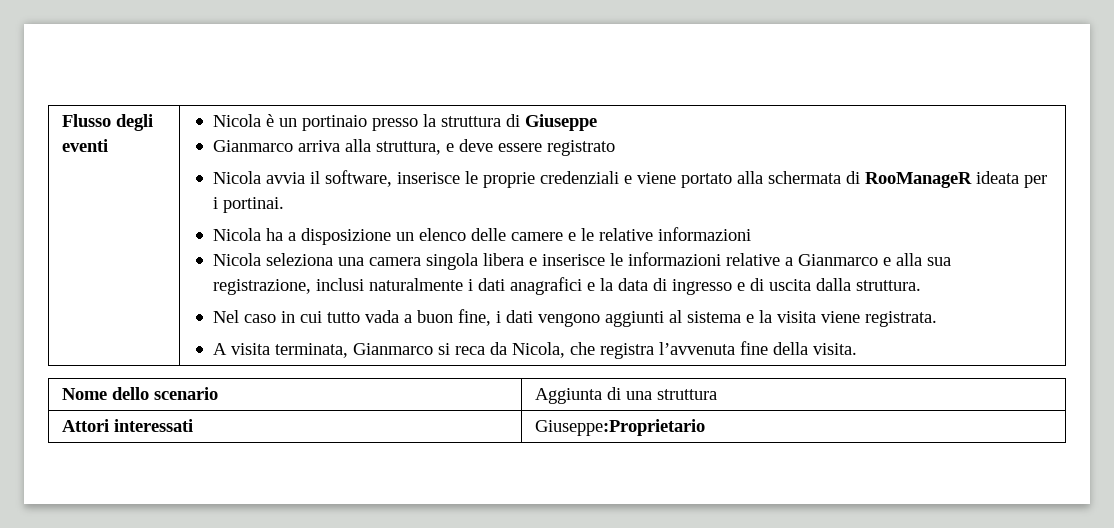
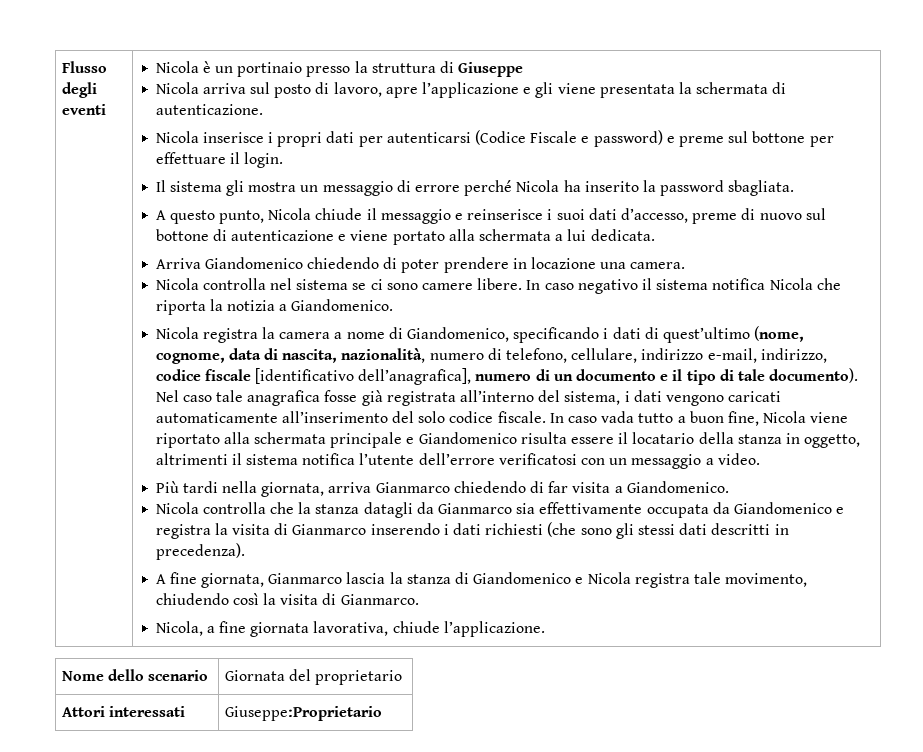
- Gianmarco arriva alla struttura, e deve essere registrato
- Nicola avvia il software, inserisce le proprie credenziali e viene portato alla schermata di RooManageR ideata per i portinai.
- Nicola ha a disposizione un elenco delle camere e le relative informazioni
- Nicola seleziona una camera singola libera e inserisce le informazioni relative a Gianmarco e alla sua registrazione, inclusi naturalmente i dati anagrafici e la data di ingresso e di uscita dalla struttura.
- Nel caso in cui tutto vada a buon fine, i dati vengono aggiunti al sistema e la visita viene registrata.
- A visita terminata, Gianmarco si reca da Nicola, che registra l’avvenuta fine della visita.
+ Nicola arriva sul posto di lavoro, apre l’applicazione e gli viene presentata la schermata di autenticazione.
+ Nicola inserisce i propri dati per autenticarsi (Codice Fiscale e password) e preme sul bottone per effettuare il login.
+ Il sistema gli mostra un messaggio di errore perché Nicola ha inserito la password sbagliata.
+ A questo punto, Nicola chiude il messaggio e reinserisce i suoi dati d’accesso, preme di nuovo sul bottone di autenticazione e viene portato alla schermata a lui dedicata.
+ Arriva Giandomenico chiedendo di poter prendere in locazione una camera.
+ Nicola controlla nel sistema se ci sono camere libere. In caso negativo il sistema notifica Nicola che riporta la notizia a Giandomenico.
+ Nicola registra la camera a nome di Giandomenico, specificando i dati di quest’ultimo (nome, cognome, data di nascita, nazionalità, numero di telefono, cellulare, indirizzo e-mail, indirizzo, codice fiscale [identificativo dell’anagrafica], numero di un documento e il tipo di tale documento). Nel caso tale anagrafica fosse già registrata all’interno del sistema, i dati vengono caricati automaticamente all’inserimento del solo codice fiscale. In caso vada tutto a buon fine, Nicola viene riportato alla schermata principale e Giandomenico risulta essere il locatario della stanza in oggetto, altrimenti il sistema notifica l’utente dell’errore verificatosi con un messaggio a video.
+ Più tardi nella giornata, arriva Gianmarco chiedendo di far visita a Giandomenico.
+ Nicola controlla che la stanza datagli da Gianmarco sia effettivamente occupata da Giandomenico e registra la visita di Gianmarco inserendo i dati richiesti (che sono gli stessi dati descritti in precedenza).
+ A fine giornata, Gianmarco lascia la stanza di Giandomenico e Nicola registra tale movimento, chiudendo così la visita di Gianmarco.
+ Nicola, a fine giornata lavorativa, chiude l’applicazione.
- Nome dello scenario | Aggiunta di una struttura
+ Nome dello scenario | Giornata del proprietario

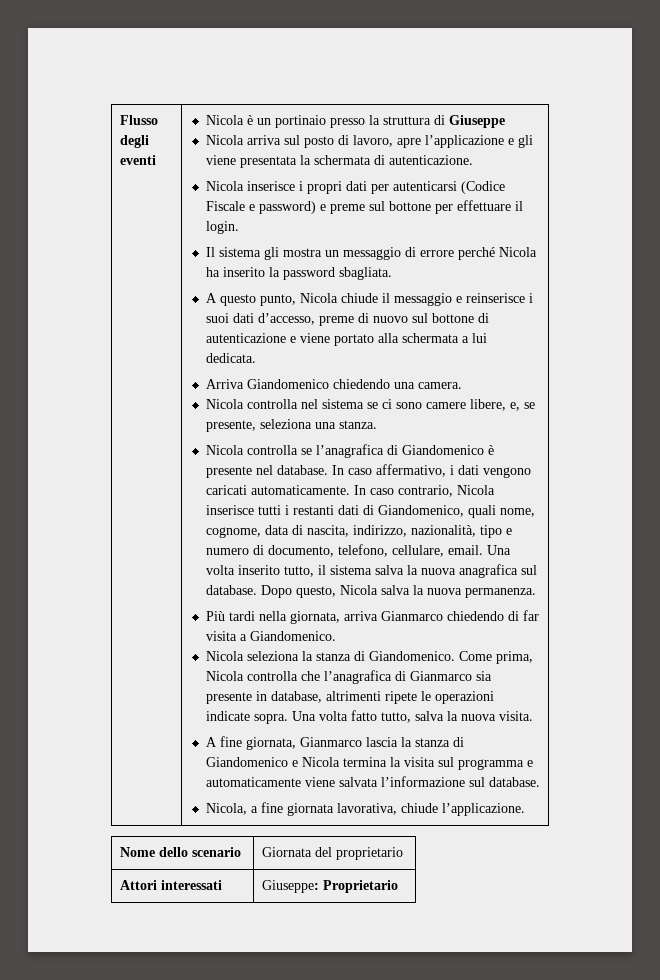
- Arriva Giandomenico chiedendo di poter prendere in locazione una camera.
+ Arriva Giandomenico chiedendo una camera.
- Nicola controlla nel sistema se ci sono camere libere. In caso negativo il sistema notifica Nicola che riporta la notizia a Giandomenico.
- Nicola registra la camera a nome di Giandomenico, specificando i dati di quest’ultimo (nome, cognome, data di nascita, nazionalità, numero di telefono, cellulare, indirizzo e-mail, indirizzo, codice fiscale [identificativo dell’anagrafica], numero di un documento e il tipo di tale documento). Nel caso tale anagrafica fosse già registrata all’interno del sistema, i dati vengono caricati automaticamente all’inserimento del solo codice fiscale. In caso vada tutto a buon fine, Nicola viene riportato alla schermata principale e Giandomenico risulta essere il locatario della stanza in oggetto, altrimenti il sistema notifica l’utente dell’errore verificatosi con un messaggio a video.
+ Nicola controlla nel sistema se ci sono camere libere, e, se presente, seleziona una stanza.
+ Nicola controlla se l’anagrafica di Giandomenico è presente nel database. In caso affermativo, i dati vengono caricati automaticamente. In caso contrario, Nicola inserisce tutti i restanti dati di Giandomenico, quali nome, cognome, data di nascita, indirizzo, nazionalità, tipo e numero di documento, telefono, cellulare, email. Una volta inserito tutto, il sistema salva la nuova anagrafica sul database. Dopo questo, Nicola salva la nuova permanenza.
- Nicola controlla che la stanza datagli da Gianmarco sia effettivamente occupata da Giandomenico e registra la visita di Gianmarco inserendo i dati richiesti (che sono gli stessi dati descritti in precedenza).
+ Nicola seleziona la stanza di Giandomenico. Come prima, Nicola controlla che l’anagrafica di Gianmarco sia presente in database, altrimenti ripete le operazioni indicate sopra. Una volta fatto tutto, salva la nuova visita.
- A fine giornata, Gianmarco lascia la stanza di Giandomenico e Nicola registra tale movimento, chiudendo così la visita di Gianmarco.
+ A fine giornata, Gianmarco lascia la stanza di Giandomenico e Nicola termina la visita sul programma e automaticamente viene salvata l’informazione sul database.
- Attori interessati | Giuseppe:Proprietario
+ Attori interessati | Giuseppe: Proprietario

